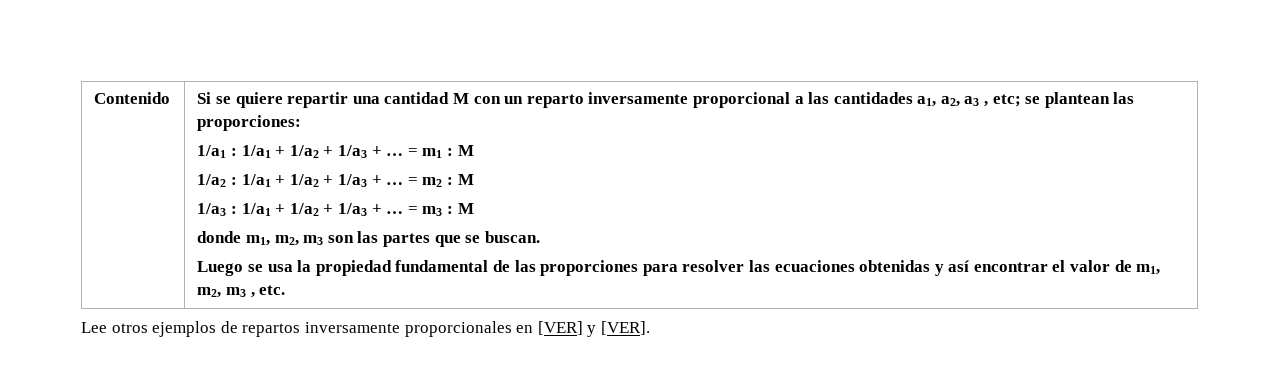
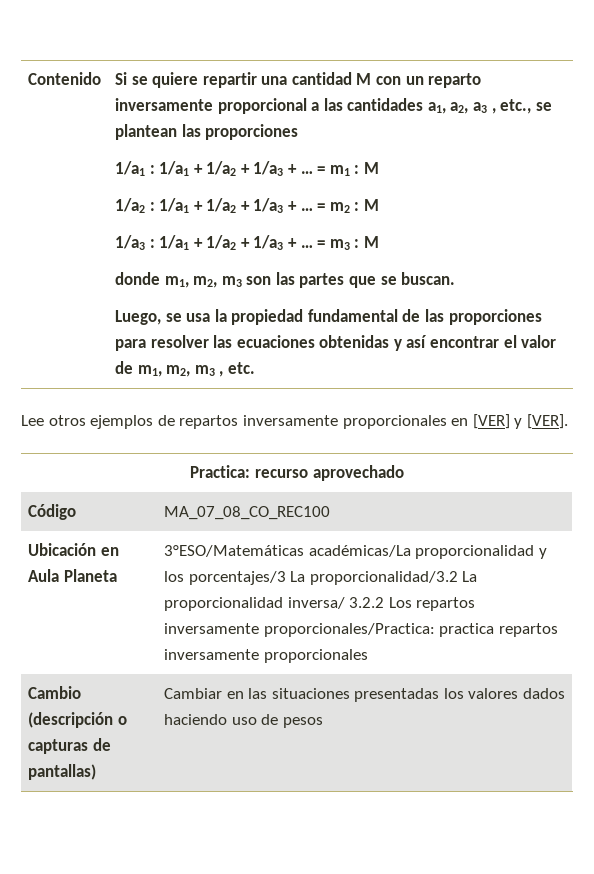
- Si se quiere repartir una cantidad M con un reparto inversamente proporcional a las cantidades a1, a2, a3 , etc; se plantean las proporciones:
+ Si se quiere repartir una cantidad M con un reparto inversamente proporcional a las cantidades a1, a2, a3 , etc., se plantean las proporciones
- Luego se usa la propiedad fundamental de las proporciones para resolver las ecuaciones obtenidas y así encontrar el valor de m1, m2, m3 , etc.
+ Luego, se usa la propiedad fundamental de las proporciones para resolver las ecuaciones obtenidas y así encontrar el valor de m1, m2, m3 , etc.
+ Practica: recurso aprovechado
+ Código | MA_07_08_CO_REC100
+ Ubicación en Aula Planeta | 3°ESO/Matemáticas académicas/La proporcionalidad y los porcentajes/3 La proporcionalidad/3.2 La proporcionalidad inversa/ 3.2.2 Los repartos inversamente proporcionales/Practica: practica repartos inversamente proporcionales
+ Cambio (descripción o capturas de pantallas) | Cambiar en las situaciones presentadas los valores dados haciendo uso de pesos

